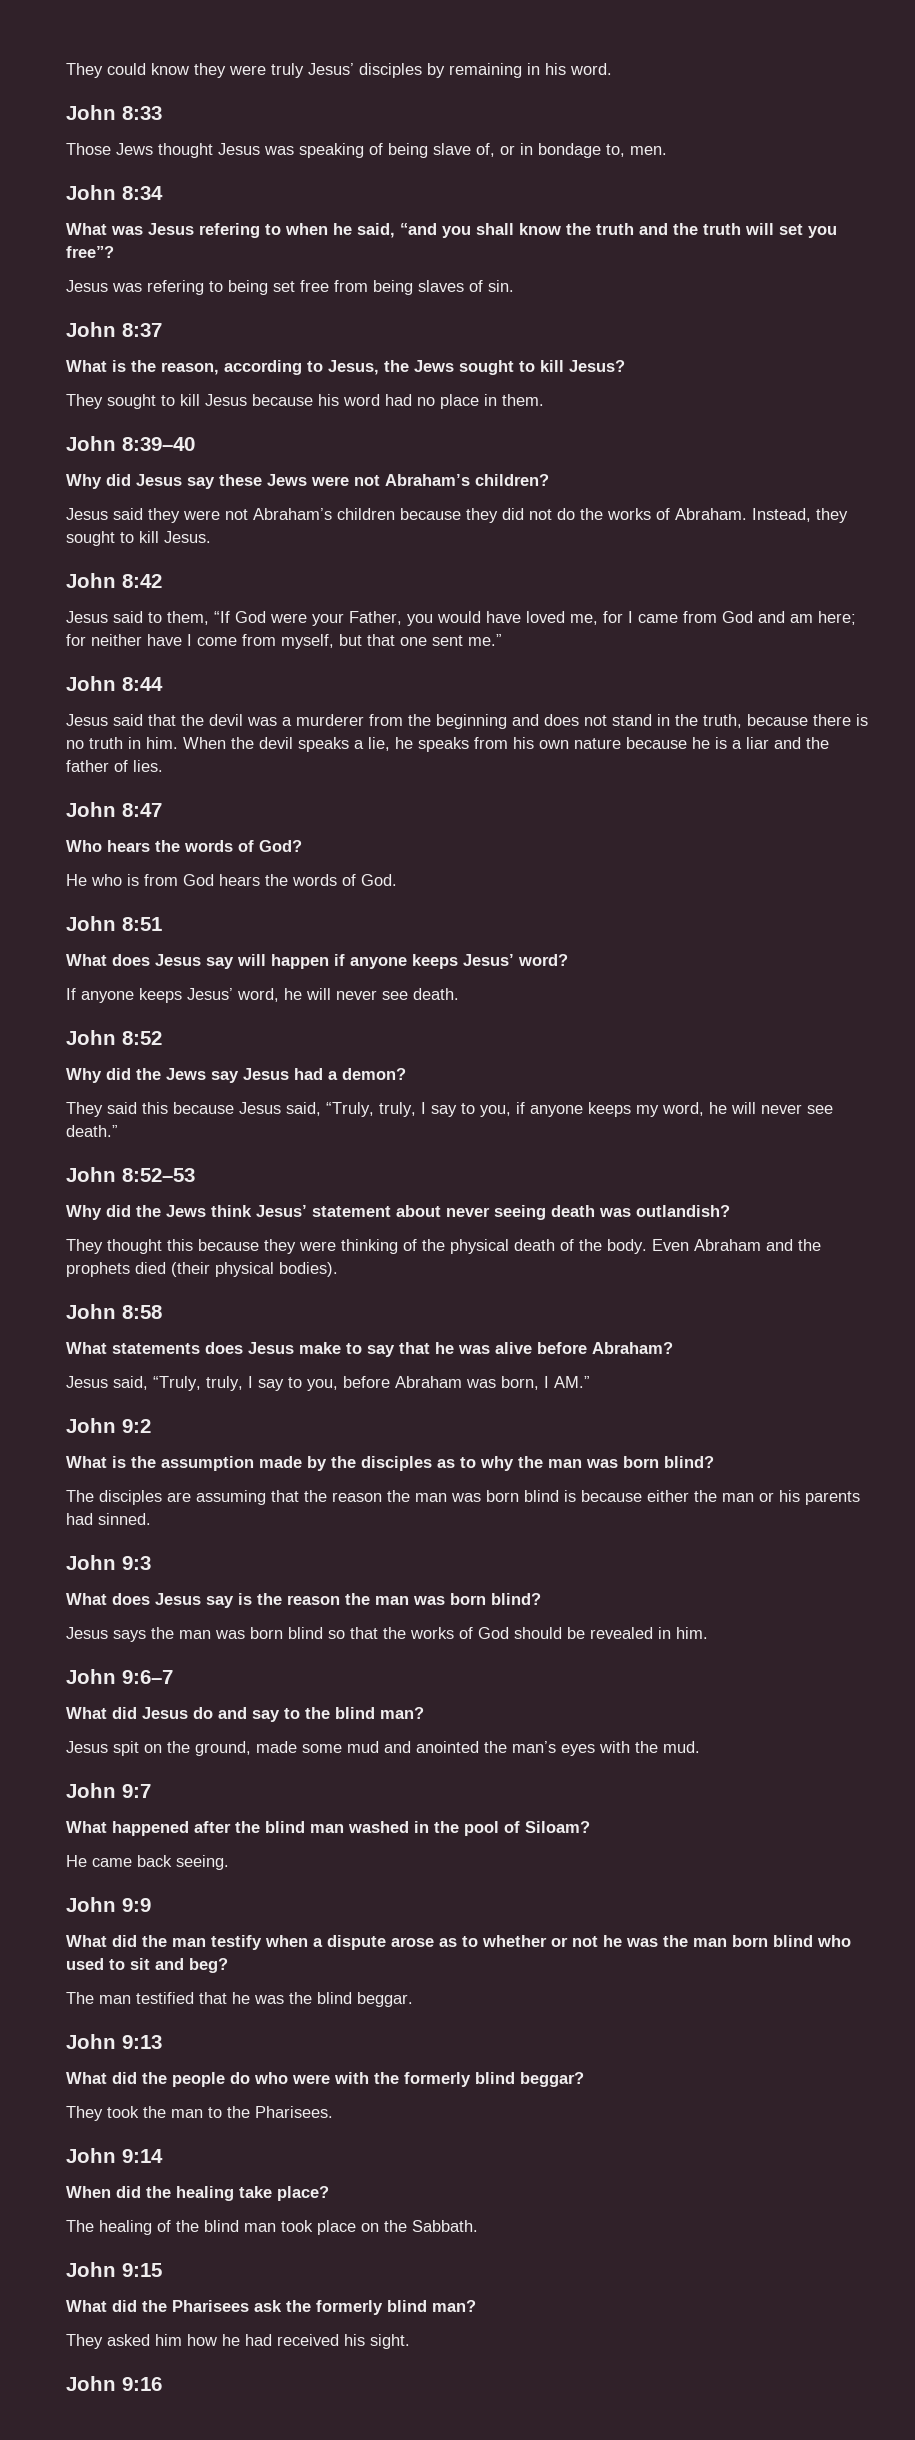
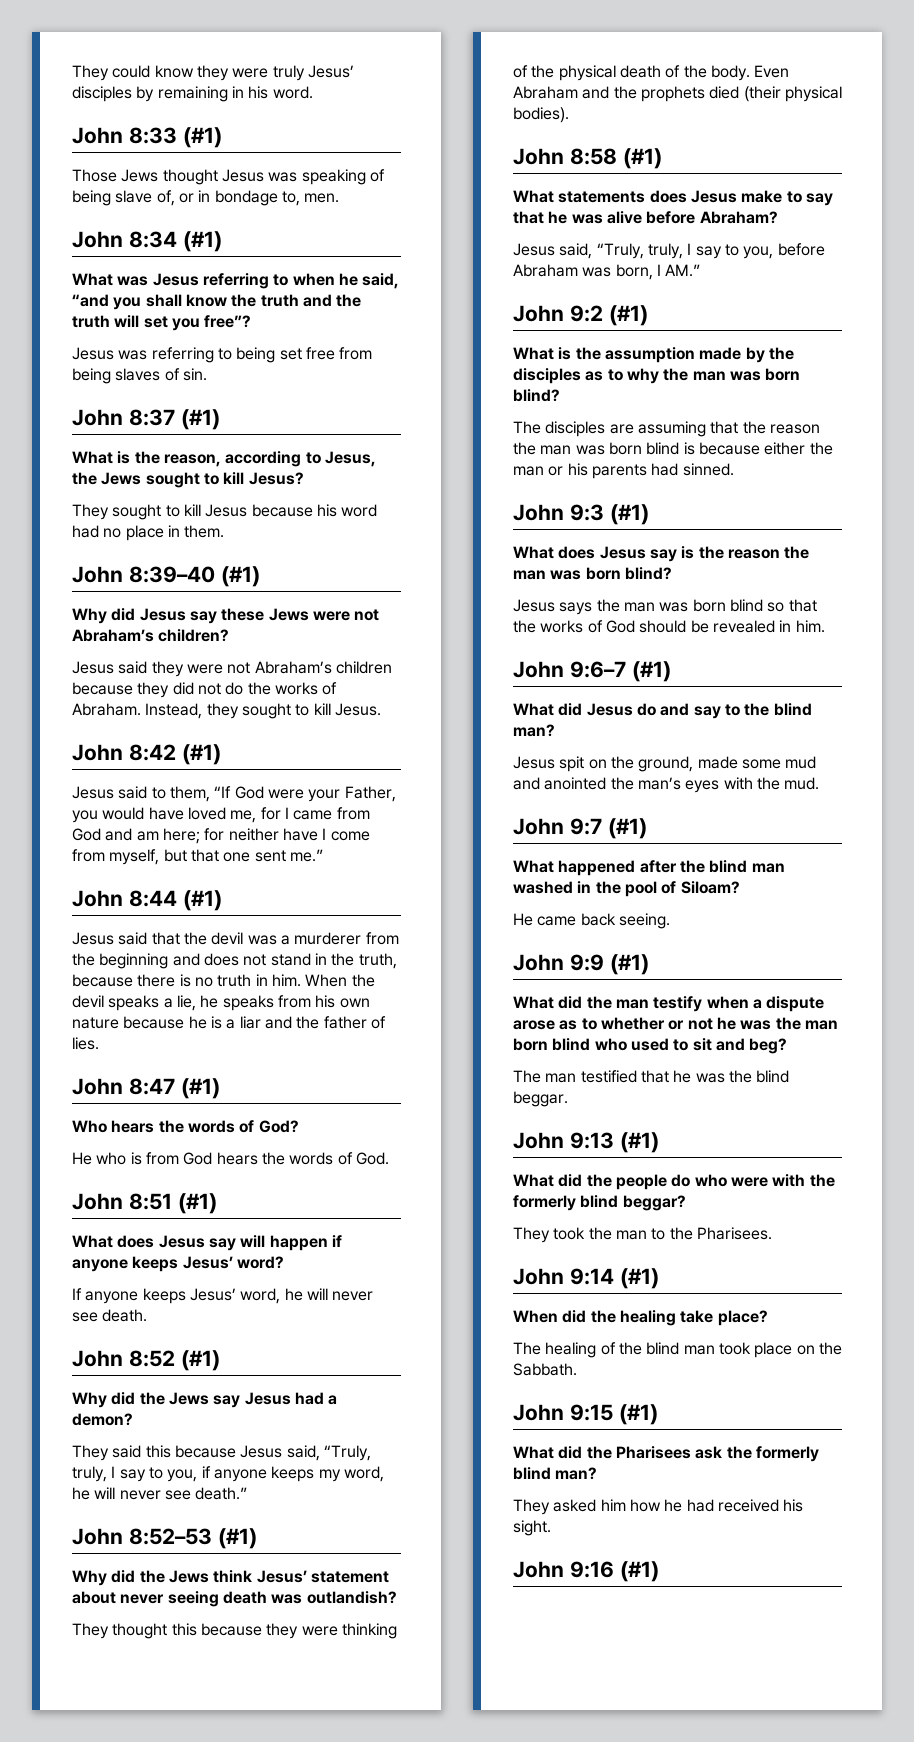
- John 8:33
+ John 8:33 (#1)
- John 8:34
+ John 8:34 (#1)
- What was Jesus refering to when he said, “and you shall know the truth and the truth will set you free”?
+ What was Jesus referring to when he said, “and you shall know the truth and the truth will set you free”?
- Jesus was refering to being set free from being slaves of sin.
+ Jesus was referring to being set free from being slaves of sin.
- John 8:37
+ John 8:37 (#1)
- John 8:39–40
+ John 8:39–40 (#1)
- John 8:42
+ John 8:42 (#1)
- John 8:44
+ John 8:44 (#1)
- John 8:47
+ John 8:47 (#1)
- John 8:51
+ John 8:51 (#1)
- John 8:52
+ John 8:52 (#1)
- John 8:52–53
+ John 8:52–53 (#1)
- John 8:58
+ John 8:58 (#1)
- John 9:2
+ John 9:2 (#1)
- John 9:3
+ John 9:3 (#1)
- John 9:6–7
+ John 9:6–7 (#1)
- John 9:7
+ John 9:7 (#1)
- John 9:9
+ John 9:9 (#1)
- John 9:13
+ John 9:13 (#1)
- John 9:14
+ John 9:14 (#1)
- John 9:15
+ John 9:15 (#1)
- John 9:16
+ John 9:16 (#1)

